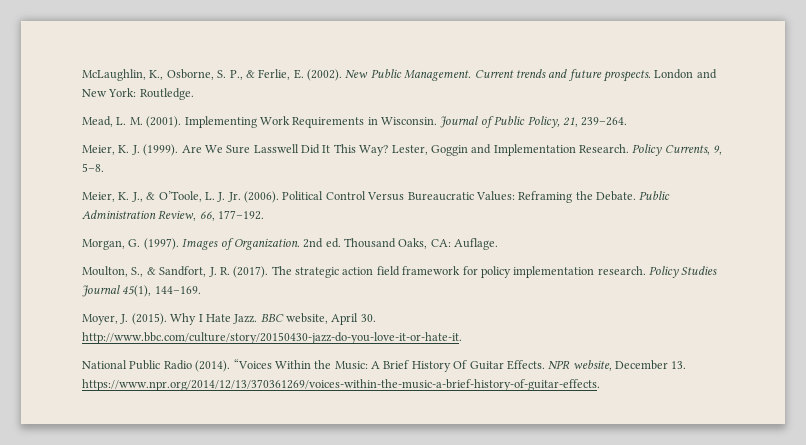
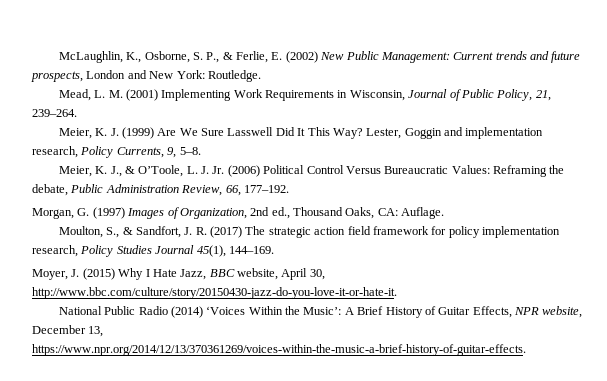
- McLaughlin, K., Osborne, S. P., & Ferlie, E. (2002). New Public Management. Current trends and future prospects. London and New York: Routledge.
+ McLaughlin, K., Osborne, S. P., & Ferlie, E. (2002) New Public Management: Current trends and future prospects, London and New York: Routledge.
- Mead, L. M. (2001). Implementing Work Requirements in Wisconsin. Journal of Public Policy, 21, 239–264.
+ Mead, L. M. (2001) Implementing Work Requirements in Wisconsin, Journal of Public Policy, 21, 239–264.
- Meier, K. J. (1999). Are We Sure Lasswell Did It This Way?
+ Meier, K. J. (1999) Are We Sure Lasswell Did It This Way?
- Lester, Goggin and Implementation Research. Policy Currents, 9, 5–8.
+ Lester, Goggin and implementation research, Policy Currents, 9, 5–8.
- Meier, K. J., & O’Toole, L. J. Jr. (2006). Political Control Versus Bureaucratic Values: Reframing the Debate. Public Administration Review, 66, 177–192.
+ Meier, K. J., & O’Toole, L. J. Jr. (2006) Political Control Versus Bureaucratic Values: Reframing the debate, Public Administration Review, 66, 177–192.
- Morgan, G. (1997). Images of Organization. 2nd ed. Thousand Oaks, CA: Auflage.
+ Morgan, G. (1997) Images of Organization, 2nd ed., Thousand Oaks, CA: Auflage.
- Moulton, S., & Sandfort, J. R. (2017). The strategic action field framework for policy implementation research. Policy Studies Journal 45(1), 144–169.
+ Moulton, S., & Sandfort, J. R. (2017) The strategic action field framework for policy implementation research, Policy Studies Journal 45(1), 144–169.
- Moyer, J. (2015). Why I Hate Jazz. BBC website, April 30. http://www.bbc.com/culture/story/20150430-jazz-do-you-love-it-or-hate-it.
+ Moyer, J. (2015) Why I Hate Jazz, BBC website, April 30, http://www.bbc.com/culture/story/20150430-jazz-do-you-love-it-or-hate-it.
- National Public Radio (2014). “Voices Within the Music: A Brief History Of Guitar Effects. NPR website, December 13. https://www.npr.org/2014/12/13/370361269/voices-within-the-music-a-brief-history-of-guitar-effects.
+ National Public Radio (2014) ‘Voices Within the Music’: A Brief History of Guitar Effects, NPR website, December 13, https://www.npr.org/2014/12/13/370361269/voices-within-the-music-a-brief-history-of-guitar-effects.

